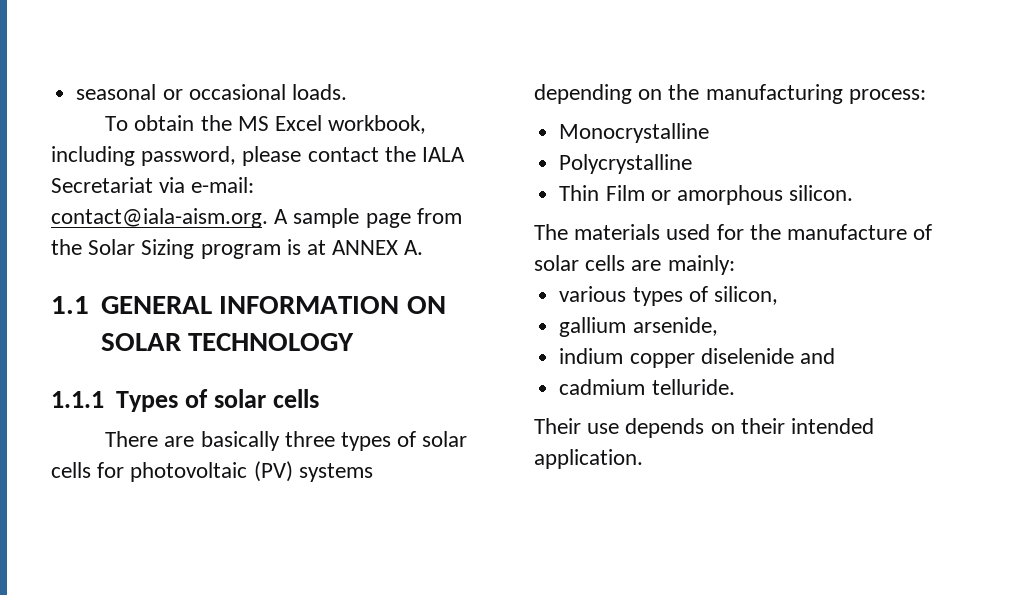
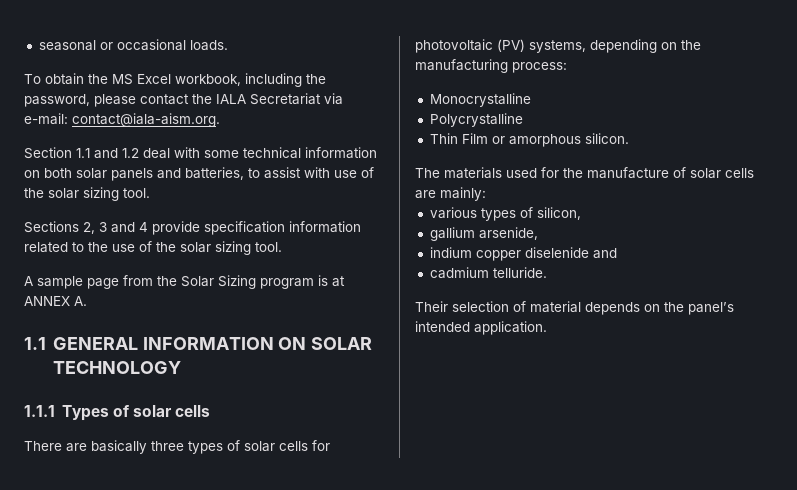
- To obtain the MS Excel workbook, including password, please contact the IALA Secretariat via e-mail: contact@iala-aism.org. A sample page from the Solar Sizing program is at ANNEX A.
+ To obtain the MS Excel workbook, including the password, please contact the IALA Secretariat via e-mail: contact@iala-aism.org.
+ Section 1.1 and 1.2 deal with some technical information on both solar panels and batteries, to assist with use of the solar sizing tool.
+ Sections 2, 3 and 4 provide specification information related to the use of the solar sizing tool.
+ A sample page from the Solar Sizing program is at ANNEX A.
- There are basically three types of solar cells for photovoltaic (PV) systems depending on the manufacturing process:
+ There are basically three types of solar cells for photovoltaic (PV) systems, depending on the manufacturing process:
- Their use depends on their intended application.
+ Their selection of material depends on the panel’s intended application.

